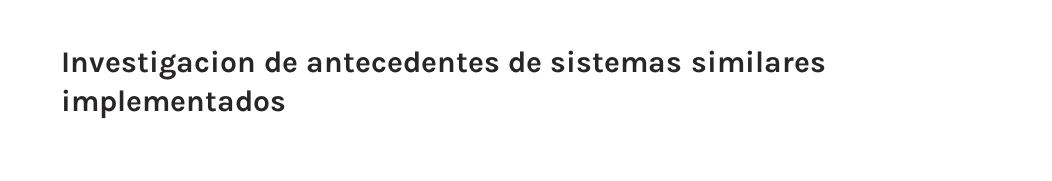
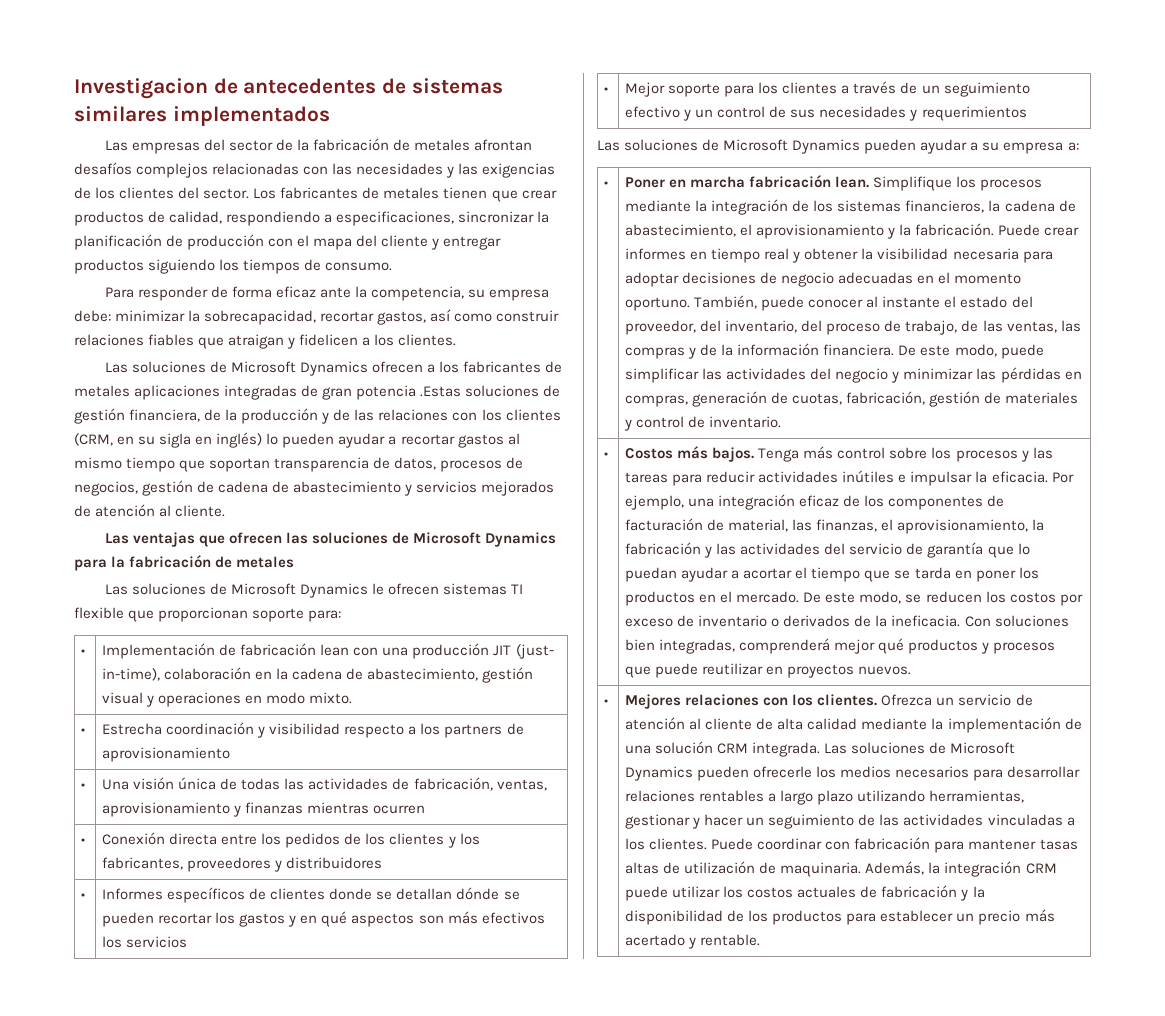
+ Las empresas del sector de la fabricación de metales afrontan desafíos complejos relacionadas con las necesidades y las exigencias de los clientes del sector. Los fabricantes de metales tienen que crear productos de calidad, respondiendo a especificaciones, sincronizar la planificación de producción con el mapa del cliente y entregar productos siguiendo los tiempos de consumo.
+ Para responder de forma eficaz ante la competencia, su empresa debe: minimizar la sobrecapacidad, recortar gastos, así como construir relaciones fiables que atraigan y fidelicen a los clientes.
+ Las soluciones de Microsoft Dynamics ofrecen a los fabricantes de metales aplicaciones integradas de gran potencia .Estas soluciones de gestión financiera, de la producción y de las relaciones con los clientes (CRM, en su sigla en inglés) lo pueden ayudar a recortar gastos al mismo tiempo que soportan transparencia de datos, procesos de negocios, gestión de cadena de abastecimiento y servicios mejorados de atención al cliente.
+ Las ventajas que ofrecen las soluciones de Microsoft Dynamics para la fabricación de metales
+ Las soluciones de Microsoft Dynamics le ofrecen sistemas TI flexible que proporcionan soporte para:
+ • | Implementación de fabricación lean con una producción JIT (just- in-time), colaboración en la cadena de abastecimiento, gestión visual y operaciones en modo mixto.
+ • | Estrecha coordinación y visibilidad respecto a los partners de aprovisionamiento
+ • | Una visión única de todas las actividades de fabricación, ventas, aprovisionamiento y finanzas mientras ocurren
+ • | Conexión directa entre los pedidos de los clientes y los fabricantes, proveedores y distribuidores
+ • | Informes específicos de clientes donde se detallan dónde se pueden recortar los gastos y en qué aspectos son más efectivos los servicios
+ • | Mejor soporte para los clientes a través de un seguimiento efectivo y un control de sus necesidades y requerimientos
+ Las soluciones de Microsoft Dynamics pueden ayudar a su empresa a:
+ • | Poner en marcha fabricación lean. Simplifique los procesos mediante la integración de los sistemas financieros, la cadena de abastecimiento, el aprovisionamiento y la fabricación. Puede crear informes en tiempo real y obtener la visibilidad necesaria para adoptar decisiones de negocio adecuadas en el momento oportuno. También, puede conocer al instante el estado del proveedor, del inventario, del proceso de trabajo, de las ventas, las compras y de la información financiera. De este modo, puede simplificar las actividades del negocio y minimizar las pérdidas en compras, generación de cuotas, fabricación, gestión de materiales y control de inventario.
+ • | Costos más bajos. Tenga más control sobre los procesos y las tareas para reducir actividades inútiles e impulsar la eficacia. Por ejemplo, una integración eficaz de los componentes de facturación de material, las finanzas, el aprovisionamiento, la fabricación y las actividades del servicio de garantía que lo puedan ayudar a acortar el tiempo que se tarda en poner los productos en el mercado. De este modo, se reducen los costos por exceso de inventario o derivados de la ineficacia. Con soluciones bien integradas, comprenderá mejor qué productos y procesos que puede reutilizar en proyectos nuevos.
+ • | Mejores relaciones con los clientes. Ofrezca un servicio de atención al cliente de alta calidad mediante la implementación de una solución CRM integrada. Las soluciones de Microsoft Dynamics pueden ofrecerle los medios necesarios para desarrollar relaciones rentables a largo plazo utilizando herramientas, gestionar y hacer un seguimiento de las actividades vinculadas a los clientes. Puede coordinar con fabricación para mantener tasas altas de utilización de maquinaria. Además, la integración CRM puede utilizar los costos actuales de fabricación y la disponibilidad de los productos para establecer un precio más acertado y rentable.

